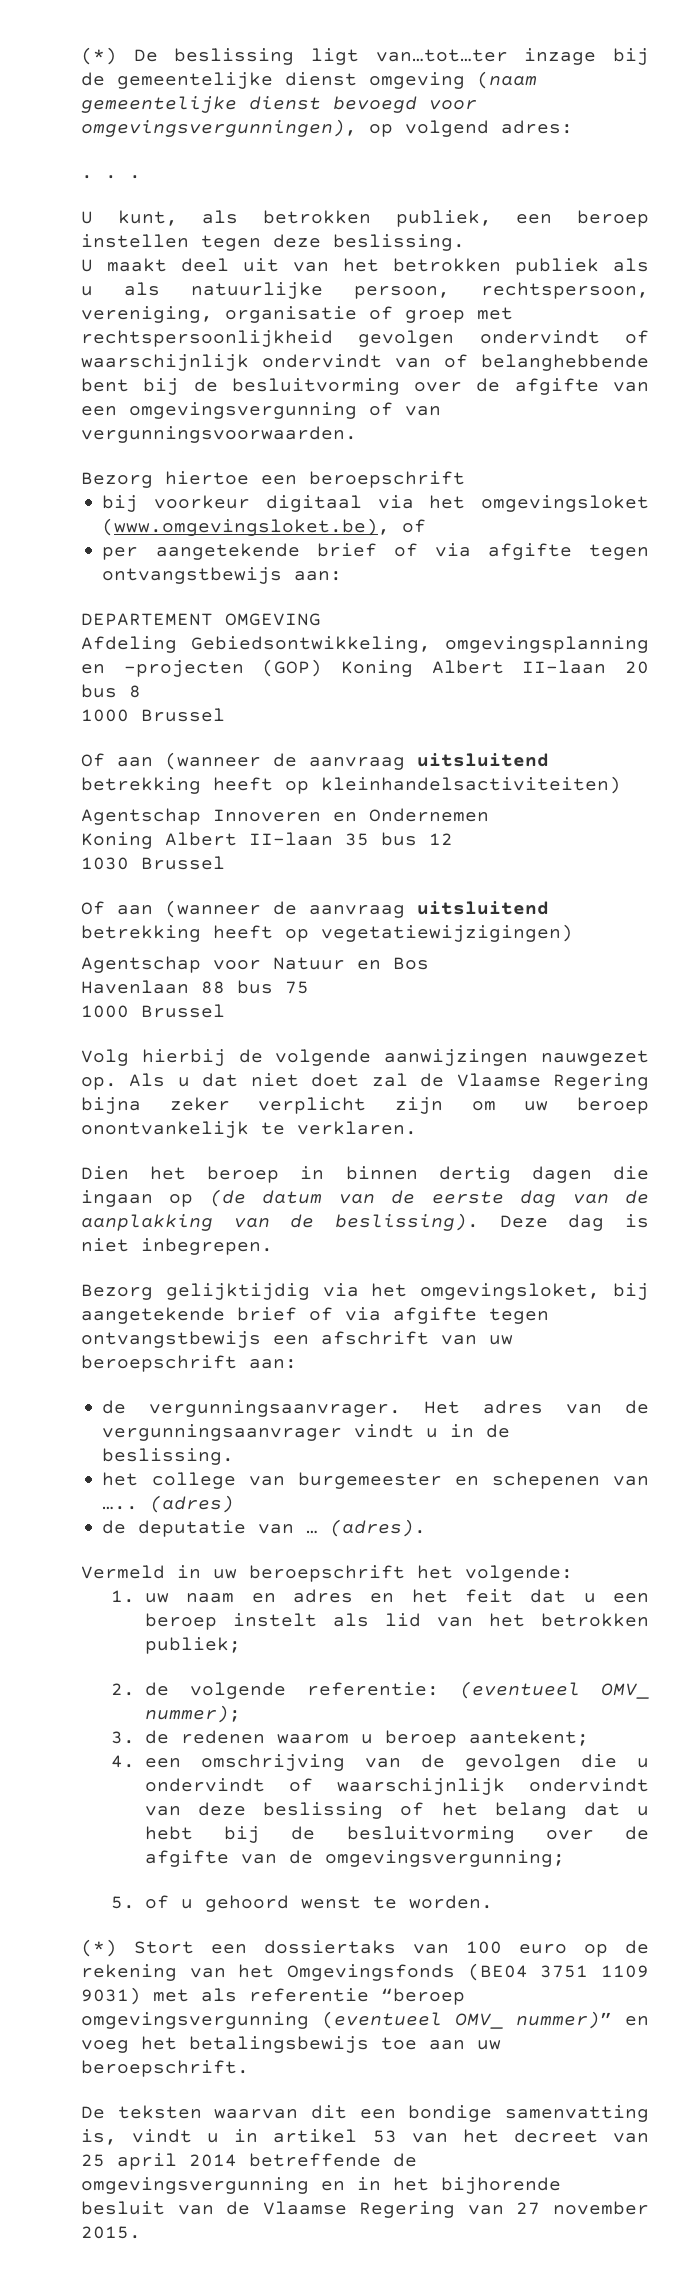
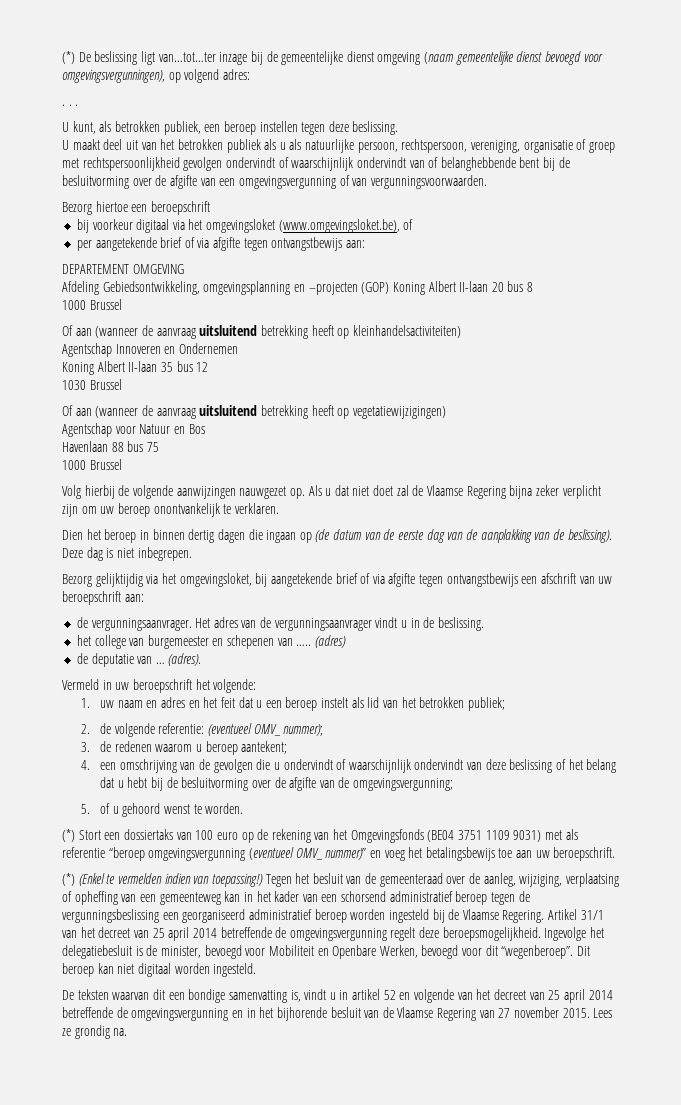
+ (*) (Enkel te vermelden indien van toepassing!) Tegen het besluit van de gemeenteraad over de aanleg, wijziging, verplaatsing of opheffing van een gemeenteweg kan in het kader van een schorsend administratief beroep tegen de vergunningsbeslissing een georganiseerd administratief beroep worden ingesteld bij de Vlaamse Regering. Artikel 31/1 van het decreet van 25 april 2014 betreffende de omgevingsvergunning regelt deze beroepsmogelijkheid. Ingevolge het delegatiebesluit is de minister, bevoegd voor Mobiliteit en Openbare Werken, bevoegd voor dit “wegenberoep”. Dit beroep kan niet digitaal worden ingesteld.
- De teksten waarvan dit een bondige samenvatting is, vindt u in artikel 53 van het decreet van 25 april 2014 betreffende de omgevingsvergunning en in het bijhorende besluit van de Vlaamse Regering van 27 november 2015.
+ De teksten waarvan dit een bondige samenvatting is, vindt u in artikel 52 en volgende van het decreet van 25 april 2014 betreffende de omgevingsvergunning en in het bijhorende besluit van de Vlaamse Regering van 27 november 2015.
+ Lees ze grondig na.

